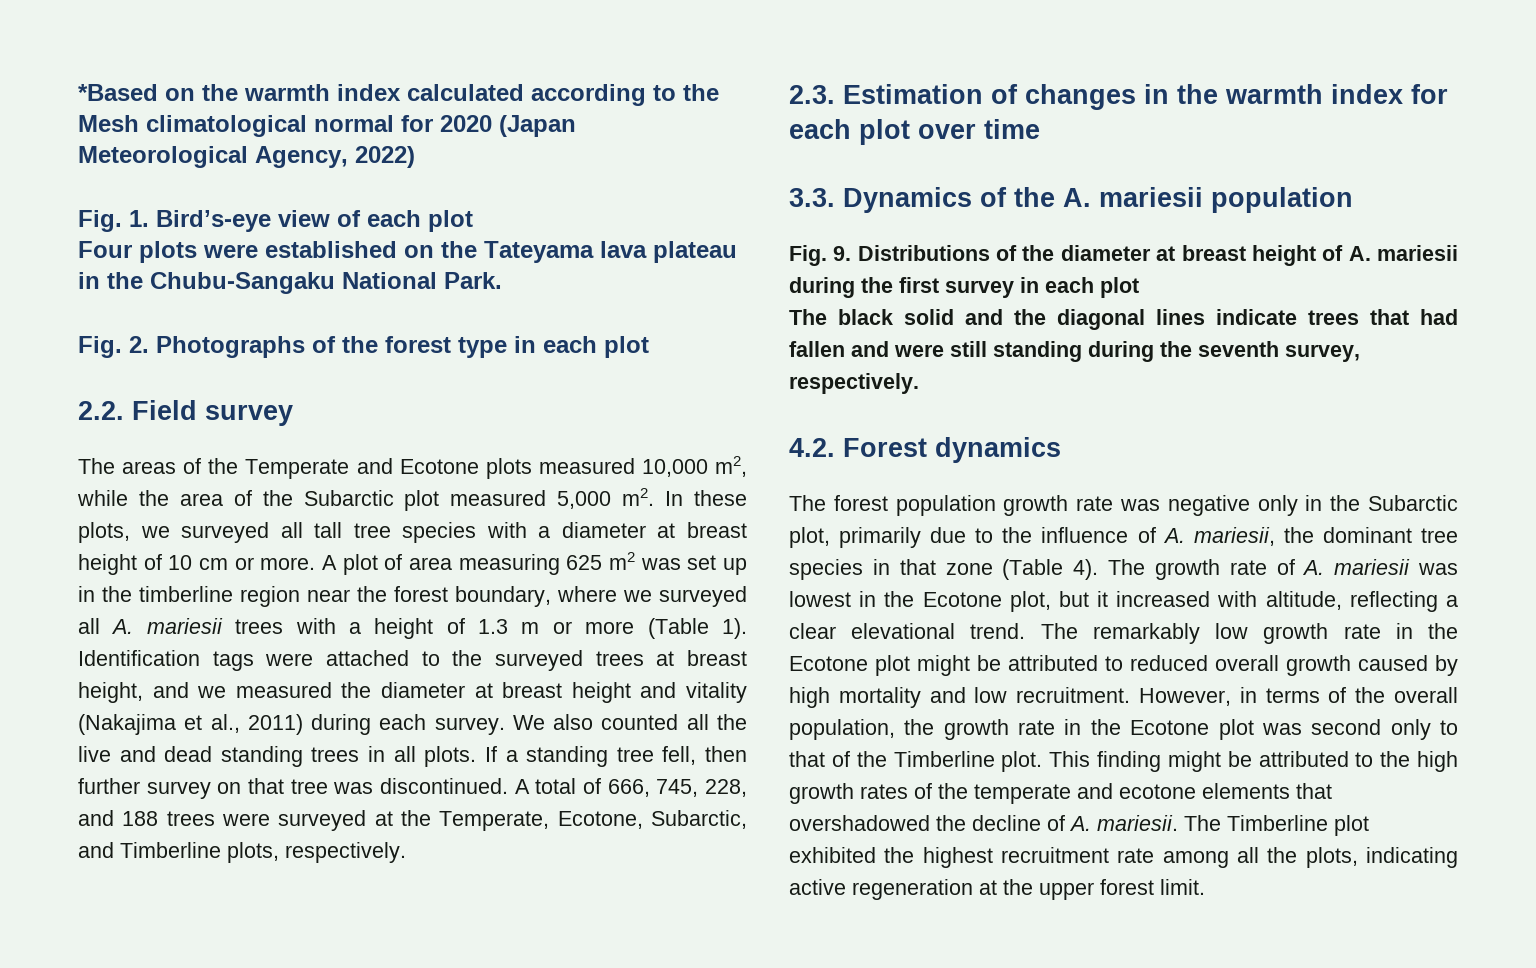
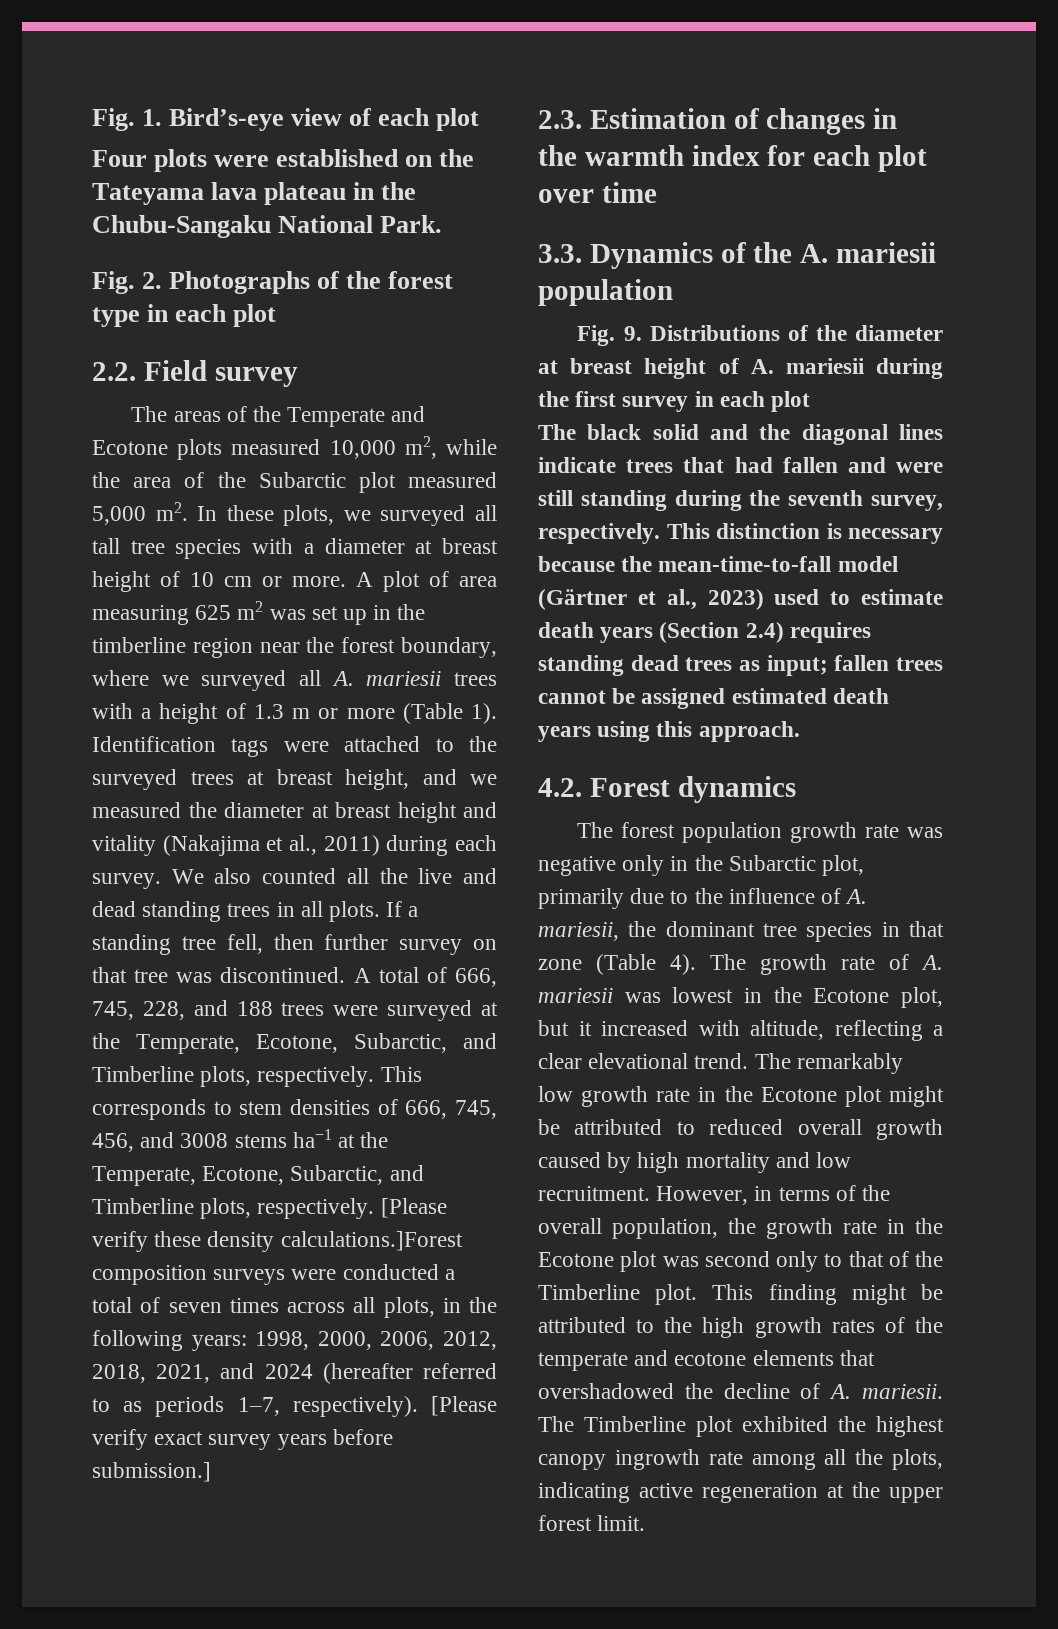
- *Based on the warmth index calculated according to the Mesh climatological normal for 2020 (Japan Meteorological Agency, 2022)
+ This corresponds to stem densities of 666, 745, 456, and 3008 stems ha−1 at the Temperate, Ecotone, Subarctic, and Timberline plots, respectively. [Please verify these density calculations.]Forest composition surveys were conducted a total of seven times across all plots, in the following years: 1998, 2000, 2006, 2012, 2018, 2021, and 2024 (hereafter referred to as periods 1–7, respectively). [Please verify exact survey years before submission.]
+ This distinction is necessary because the mean-time-to-fall model (Gärtner et al., 2023) used to estimate death years (Section 2.4) requires standing dead trees as input; fallen trees cannot be assigned estimated death years using this approach.
- The Timberline plot exhibited the highest recruitment rate among all the plots, indicating active regeneration at the upper forest limit.
+ The Timberline plot exhibited the highest canopy ingrowth rate among all the plots, indicating active regeneration at the upper forest limit.

